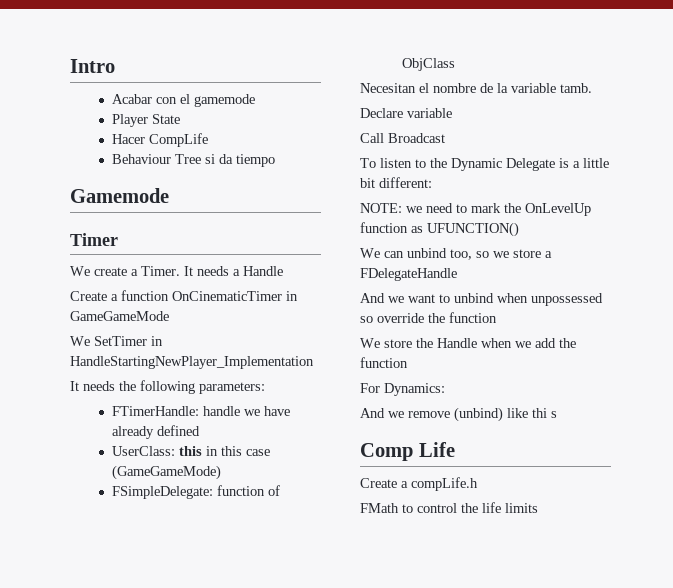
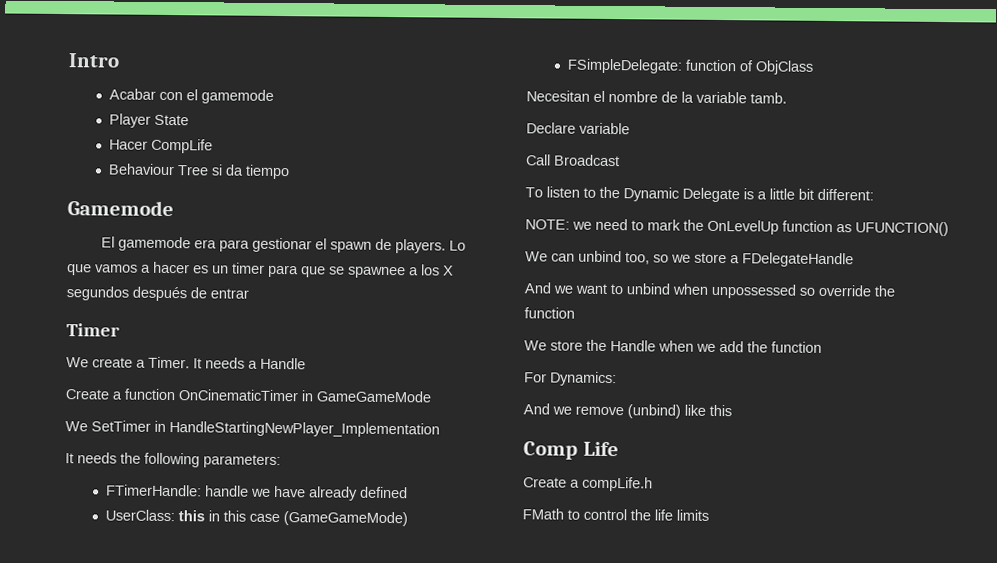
+ El gamemode era para gestionar el spawn de players. Lo que vamos a hacer es un timer para que se spawnee a los X segundos después de entrar
- And we remove (unbind) like thi s
+ And we remove (unbind) like this

